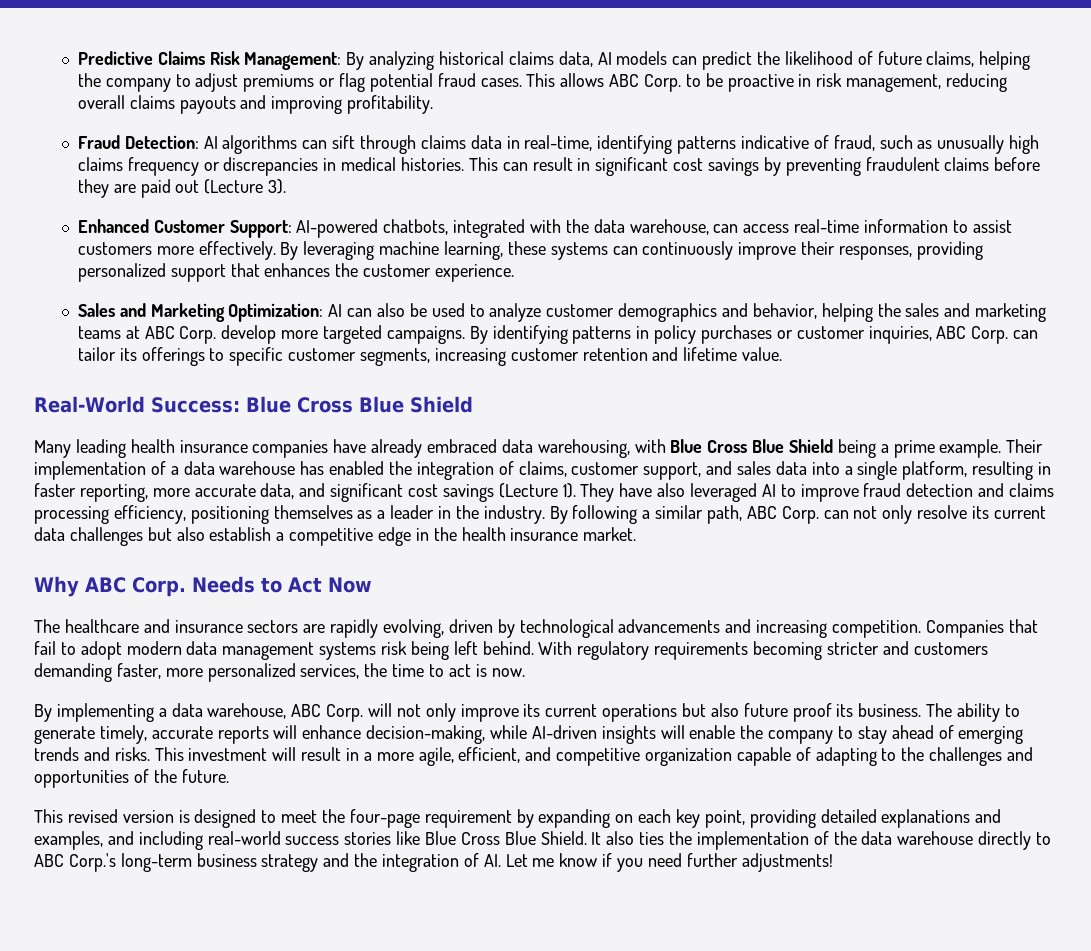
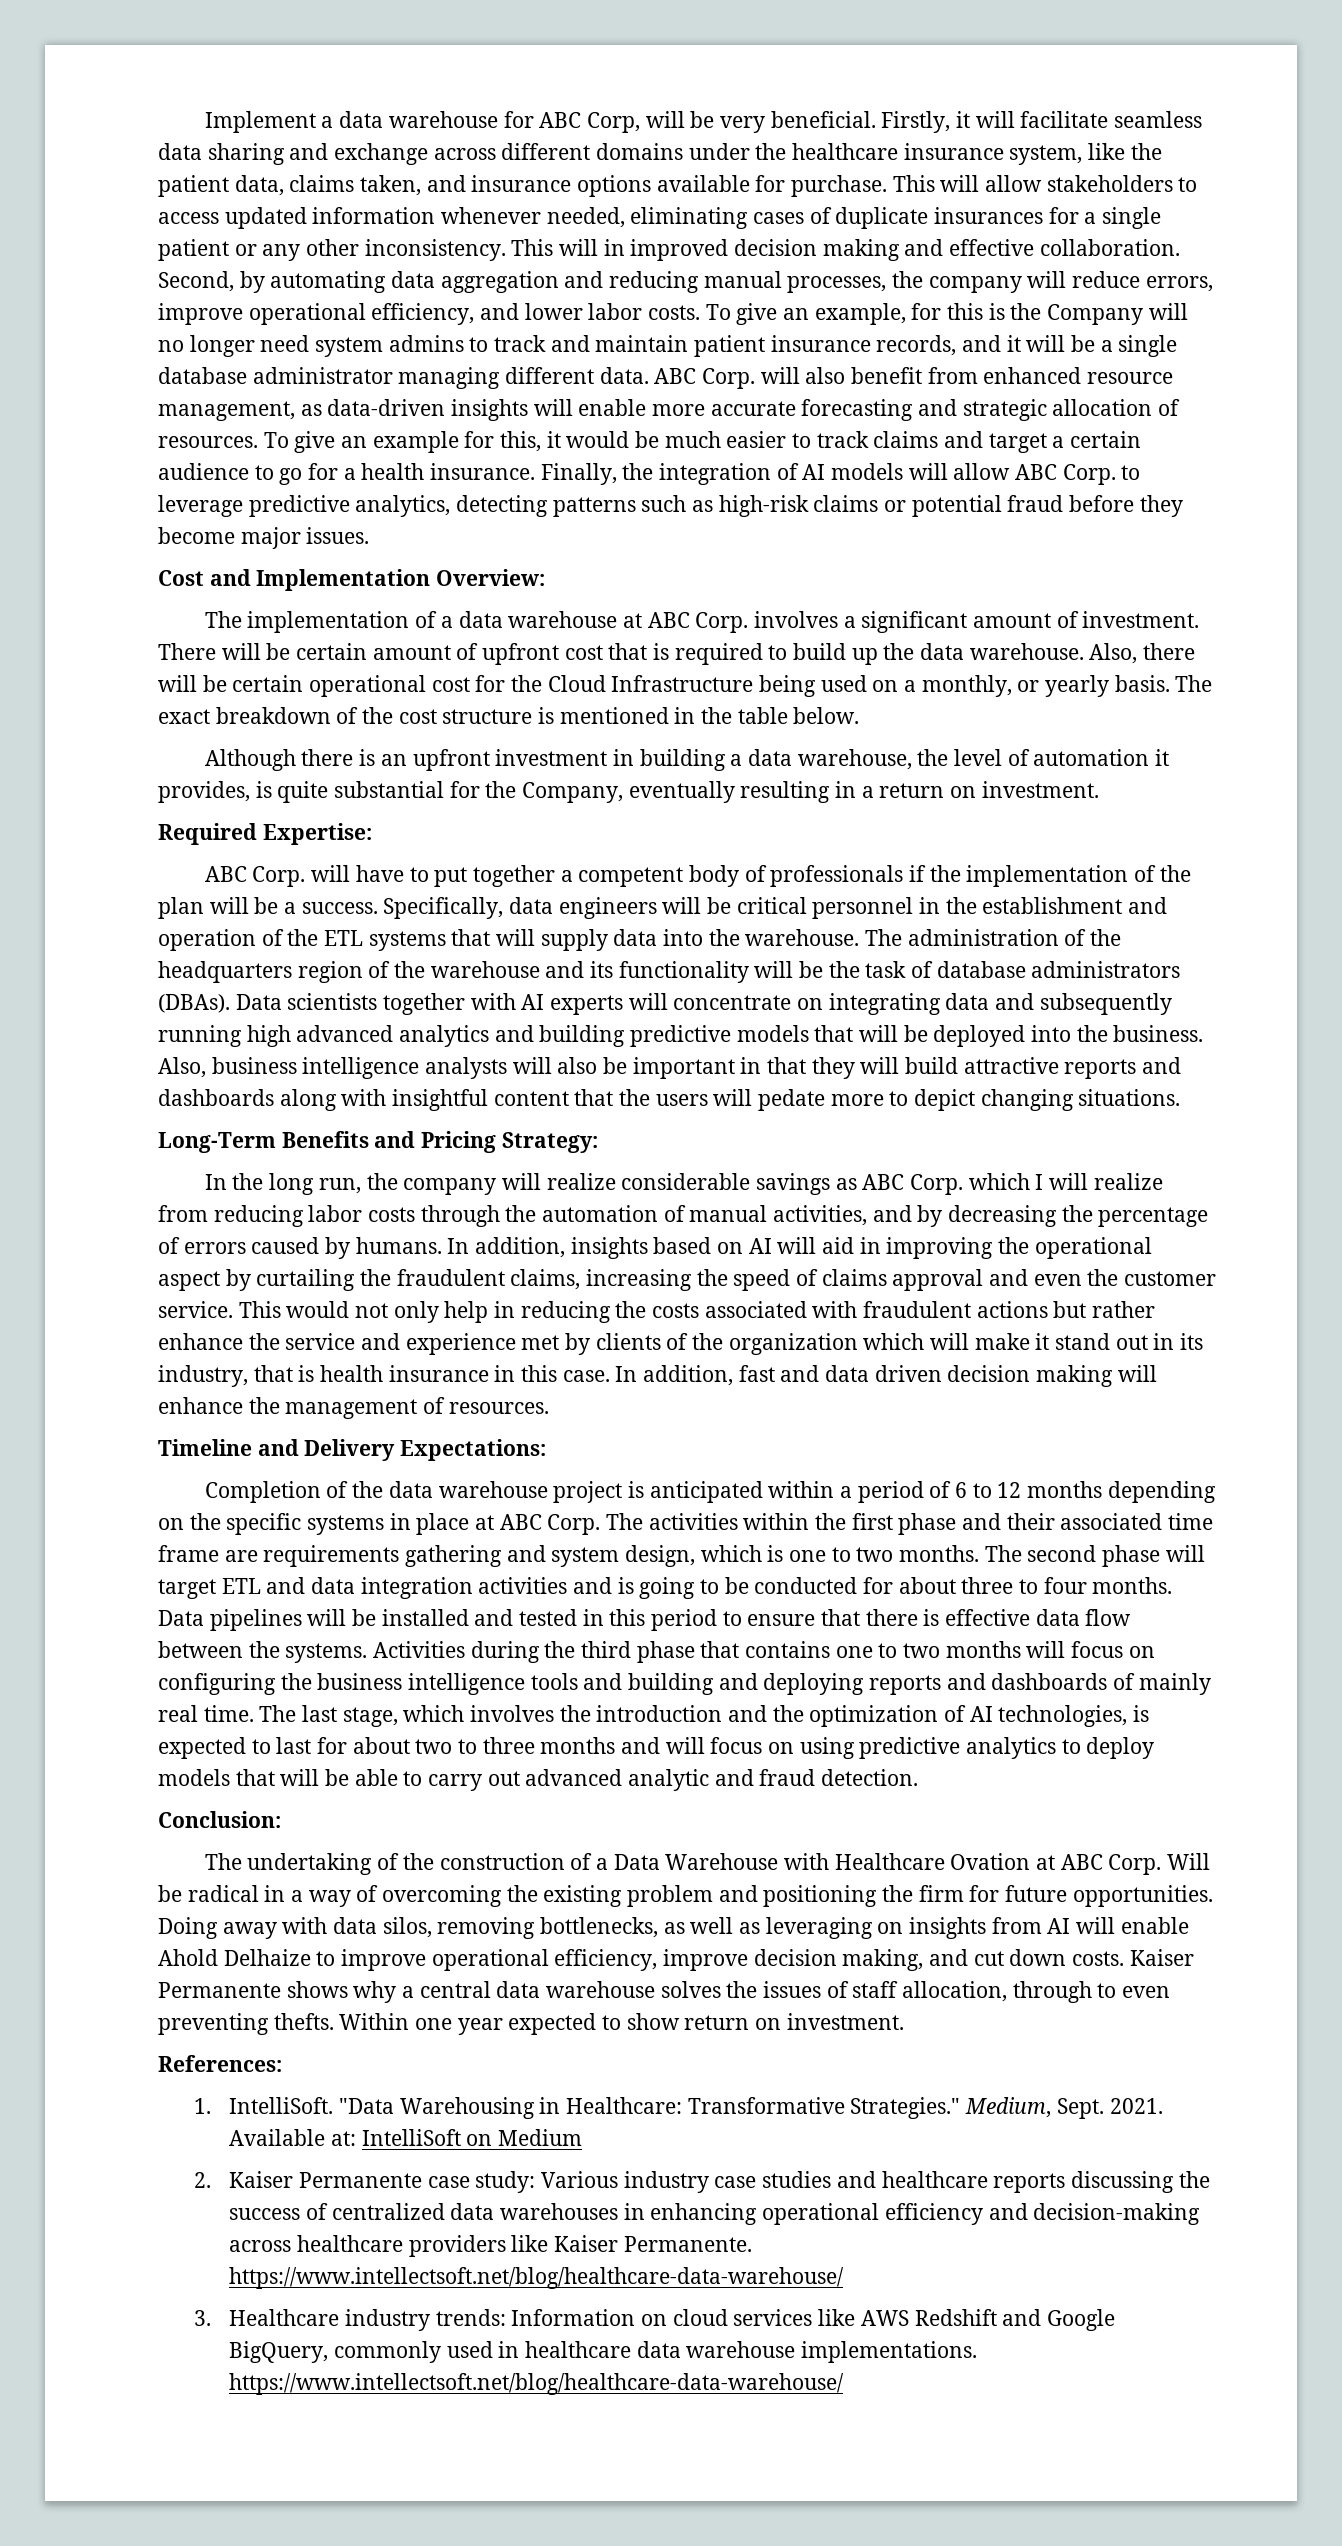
- Predictive Claims Risk Management: By analyzing historical claims data, AI models can predict the likelihood of future claims, helping the company to adjust premiums or flag potential fraud cases. This allows ABC Corp. to be proactive in risk management, reducing overall claims payouts and improving profitability.
- Fraud Detection: AI algorithms can sift through claims data in real-time, identifying patterns indicative of fraud, such as unusually high claims frequency or discrepancies in medical histories. This can result in significant cost savings by preventing fraudulent claims before they are paid out (Lecture 3).
- Enhanced Customer Support: AI-powered chatbots, integrated with the data warehouse, can access real-time information to assist customers more effectively. By leveraging machine learning, these systems can continuously improve their responses, providing personalized support that enhances the customer experience.
- Sales and Marketing Optimization: AI can also be used to analyze customer demographics and behavior, helping the sales and marketing teams at ABC Corp. develop more targeted campaigns. By identifying patterns in policy purchases or customer inquiries, ABC Corp. can tailor its offerings to specific customer segments, increasing customer retention and lifetime value.
- Real-World Success: Blue Cross Blue Shield
- Many leading health insurance companies have already embraced data warehousing, with Blue Cross Blue Shield being a prime example. Their implementation of a data warehouse has enabled the integration of claims, customer support, and sales data into a single platform, resulting in faster reporting, more accurate data, and significant cost savings (Lecture 1). They have also leveraged AI to improve fraud detection and claims processing efficiency, positioning themselves as a leader in the industry. By following a similar path, ABC Corp. can not only resolve its current data challenges but also establish a competitive edge in the health insurance market.
- Why ABC Corp. Needs to Act Now
- The healthcare and insurance sectors are rapidly evolving, driven by technological advancements and increasing competition. Companies that fail to adopt modern data management systems risk being left behind. With regulatory requirements becoming stricter and customers demanding faster, more personalized services, the time to act is now.
- By implementing a data warehouse, ABC Corp. will not only improve its current operations but also future proof its business. The ability to generate timely, accurate reports will enhance decision-making, while AI-driven insights will enable the company to stay ahead of emerging trends and risks. This investment will result in a more agile, efficient, and competitive organization capable of adapting to the challenges and opportunities of the future.
- This revised version is designed to meet the four-page requirement by expanding on each key point, providing detailed explanations and examples, and including real-world success stories like Blue Cross Blue Shield. It also ties the implementation of the data warehouse directly to ABC Corp.'s long-term business strategy and the integration of AI. Let me know if you need further adjustments!
+ Implement a data warehouse for ABC Corp, will be very beneficial. Firstly, it will facilitate seamless data sharing and exchange across different domains under the healthcare insurance system, like the patient data, claims taken, and insurance options available for purchase. This will allow stakeholders to access updated information whenever needed, eliminating cases of duplicate insurances for a single patient or any other inconsistency. This will in improved decision making and effective collaboration. Second, by automating data aggregation and reducing manual processes, the company will reduce errors, improve operational efficiency, and lower labor costs. To give an example, for this is the Company will no longer need system admins to track and maintain patient insurance records, and it will be a single database administrator managing different data. ABC Corp. will also benefit from enhanced resource management, as data-driven insights will enable more accurate forecasting and strategic allocation of resources. To give an example for this, it would be much easier to track claims and target a certain audience to go for a health insurance. Finally, the integration of AI models will allow ABC Corp. to leverage predictive analytics, detecting patterns such as high-risk claims or potential fraud before they become major issues.
+ Cost and Implementation Overview:
+ The implementation of a data warehouse at ABC Corp. involves a significant amount of investment. There will be certain amount of upfront cost that is required to build up the data warehouse. Also, there will be certain operational cost for the Cloud Infrastructure being used on a monthly, or yearly basis. The exact breakdown of the cost structure is mentioned in the table below.
+ Although there is an upfront investment in building a data warehouse, the level of automation it provides, is quite substantial for the Company, eventually resulting in a return on investment.
+ Required Expertise:
+ ABC Corp. will have to put together a competent body of professionals if the implementation of the plan will be a success. Specifically, data engineers will be critical personnel in the establishment and operation of the ETL systems that will supply data into the warehouse. The administration of the headquarters region of the warehouse and its functionality will be the task of database administrators (DBAs). Data scientists together with AI experts will concentrate on integrating data and subsequently running high advanced analytics and building predictive models that will be deployed into the business. Also, business intelligence analysts will also be important in that they will build attractive reports and dashboards along with insightful content that the users will pedate more to depict changing situations.
+ Long-Term Benefits and Pricing Strategy:
+ In the long run, the company will realize considerable savings as ABC Corp. which I will realize from reducing labor costs through the automation of manual activities, and by decreasing the percentage of errors caused by humans. In addition, insights based on AI will aid in improving the operational aspect by curtailing the fraudulent claims, increasing the speed of claims approval and even the customer service. This would not only help in reducing the costs associated with fraudulent actions but rather enhance the service and experience met by clients of the organization which will make it stand out in its industry, that is health insurance in this case. In addition, fast and data driven decision making will enhance the management of resources.
+ Timeline and Delivery Expectations:
+ Completion of the data warehouse project is anticipated within a period of 6 to 12 months depending on the specific systems in place at ABC Corp. The activities within the first phase and their associated time frame are requirements gathering and system design, which is one to two months. The second phase will target ETL and data integration activities and is going to be conducted for about three to four months. Data pipelines will be installed and tested in this period to ensure that there is effective data flow between the systems. Activities during the third phase that contains one to two months will focus on configuring the business intelligence tools and building and deploying reports and dashboards of mainly real time. The last stage, which involves the introduction and the optimization of AI technologies, is expected to last for about two to three months and will focus on using predictive analytics to deploy models that will be able to carry out advanced analytic and fraud detection.
+ Conclusion:
+ The undertaking of the construction of a Data Warehouse with Healthcare Ovation at ABC Corp. Will be radical in a way of overcoming the existing problem and positioning the firm for future opportunities. Doing away with data silos, removing bottlenecks, as well as leveraging on insights from AI will enable Ahold Delhaize to improve operational efficiency, improve decision making, and cut down costs. Kaiser Permanente shows why a central data warehouse solves the issues of staff allocation, through to even preventing thefts. Within one year expected to show return on investment.
+ References:
+ 1. IntelliSoft. "Data Warehousing in Healthcare: Transformative Strategies." Medium, Sept. 2021. Available at: IntelliSoft on Medium
+ 2. Kaiser Permanente case study: Various industry case studies and healthcare reports discussing the success of centralized data warehouses in enhancing operational efficiency and decision-making across healthcare providers like Kaiser Permanente. https://www.intellectsoft.net/blog/healthcare-data-warehouse/
+ 3. Healthcare industry trends: Information on cloud services like AWS Redshift and Google BigQuery, commonly used in healthcare data warehouse implementations. https://www.intellectsoft.net/blog/healthcare-data-warehouse/

